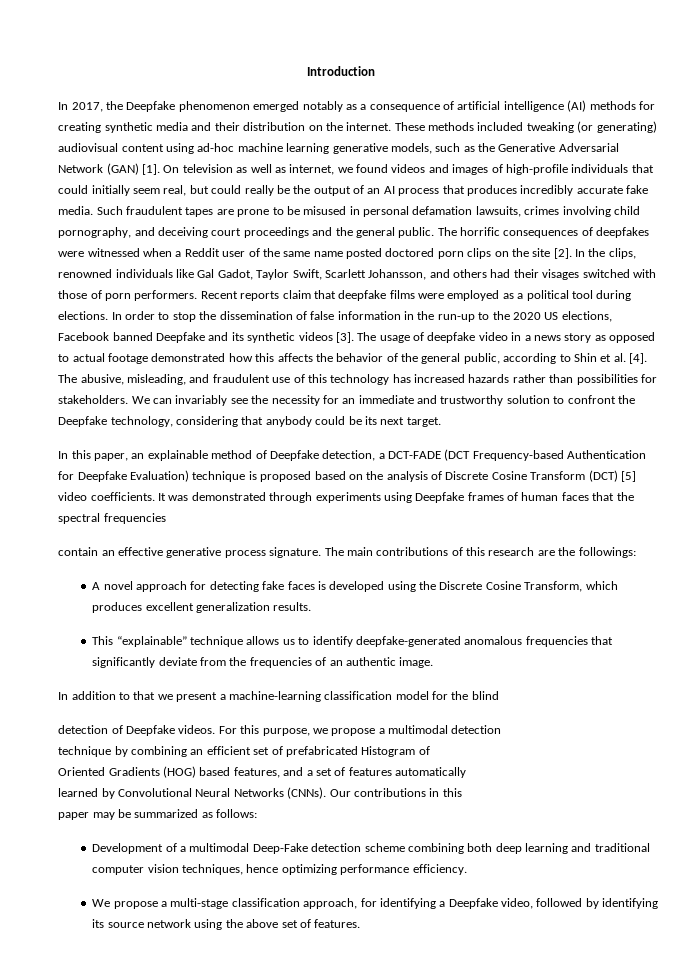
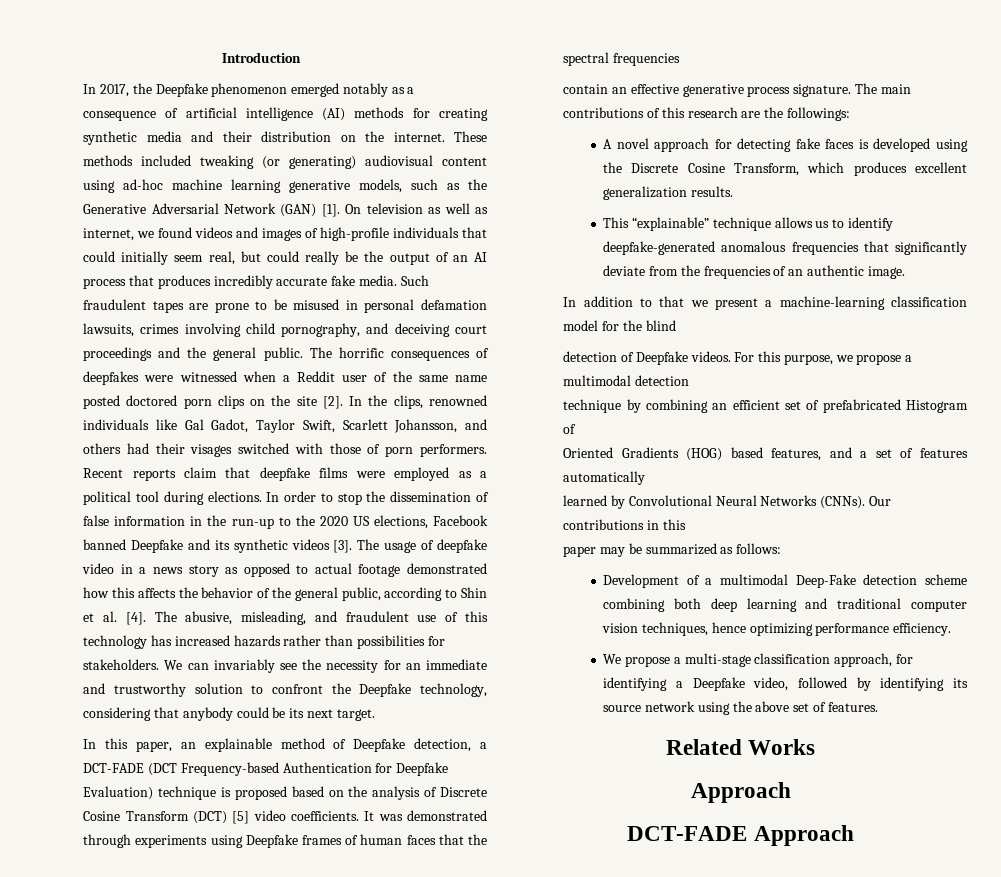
+ Related Works
+ Approach
+ DCT-FADE Approach

